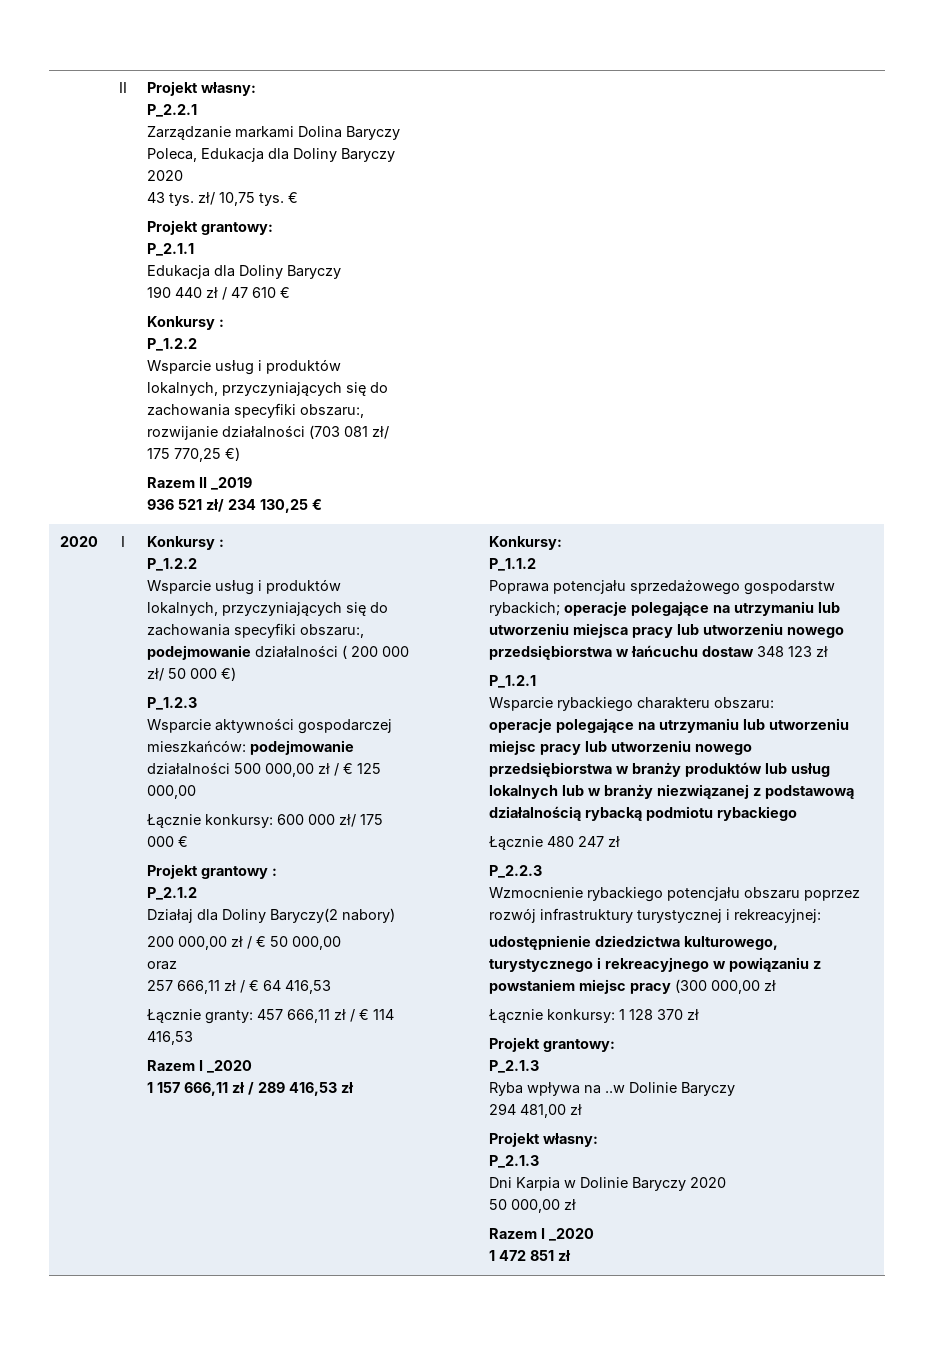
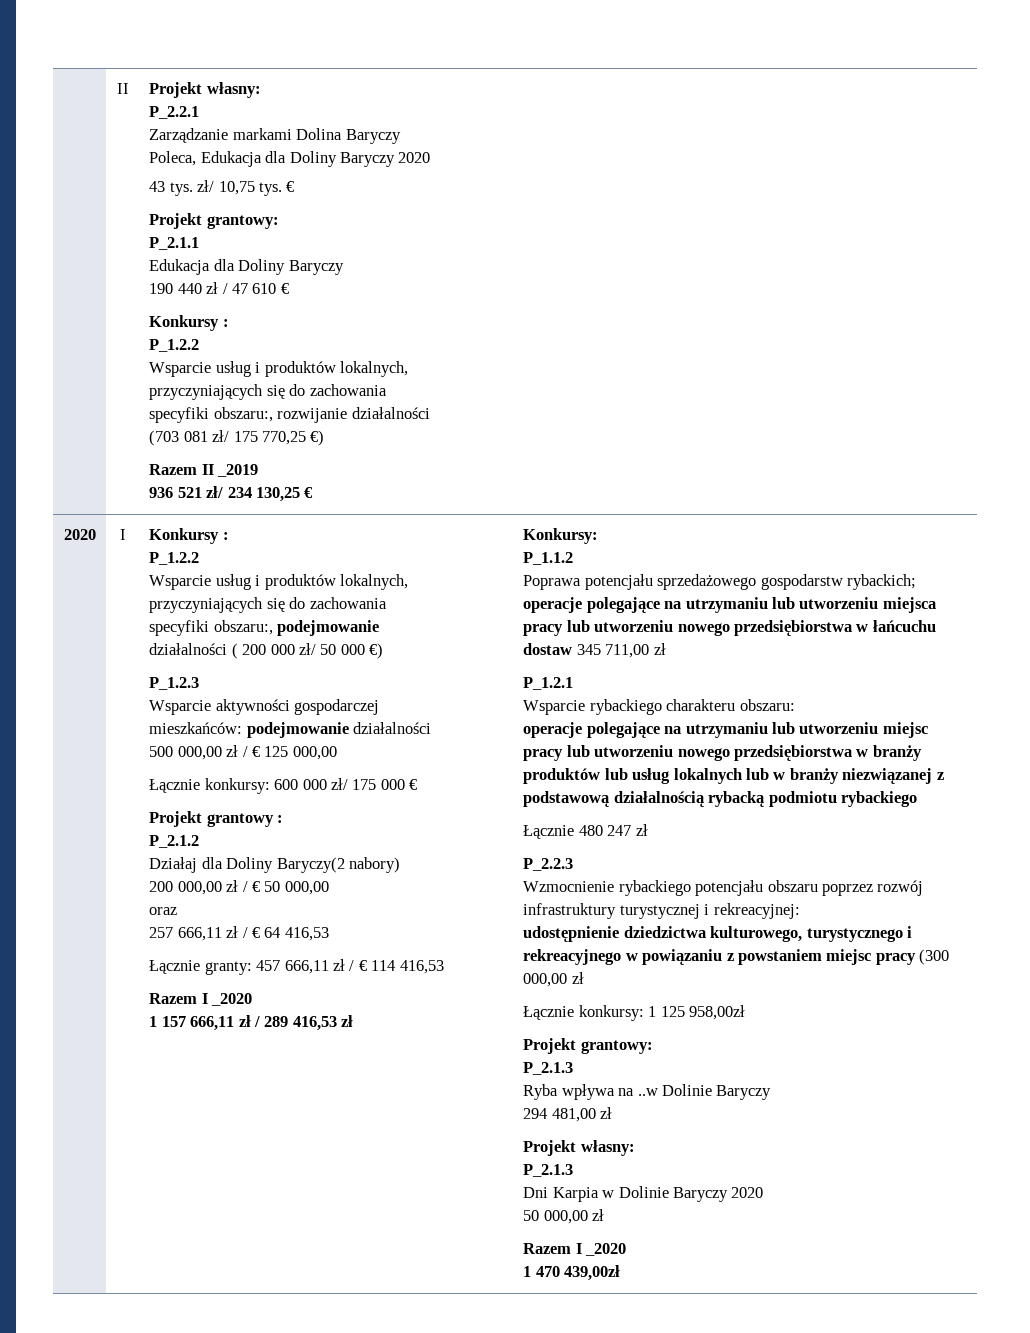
- Poprawa potencjału sprzedażowego gospodarstw rybackich; operacje polegające na utrzymaniu lub utworzeniu miejsca pracy lub utworzeniu nowego przedsiębiorstwa w łańcuchu dostaw 348 123 zł
+ Poprawa potencjału sprzedażowego gospodarstw rybackich; operacje polegające na utrzymaniu lub utworzeniu miejsca pracy lub utworzeniu nowego przedsiębiorstwa w łańcuchu dostaw 345 711,00 zł
- Łącznie konkursy: 1 128 370 zł
+ Łącznie konkursy: 1 125 958,00zł
- 1 472 851 zł
+ 1 470 439,00zł

